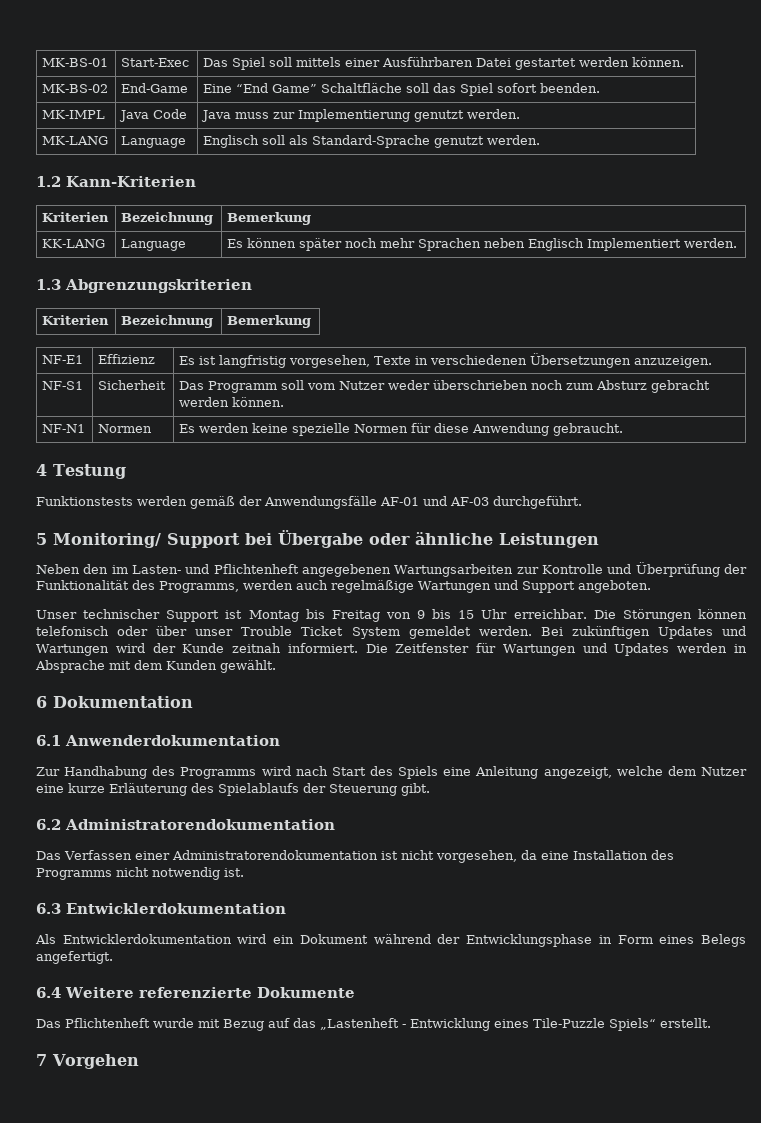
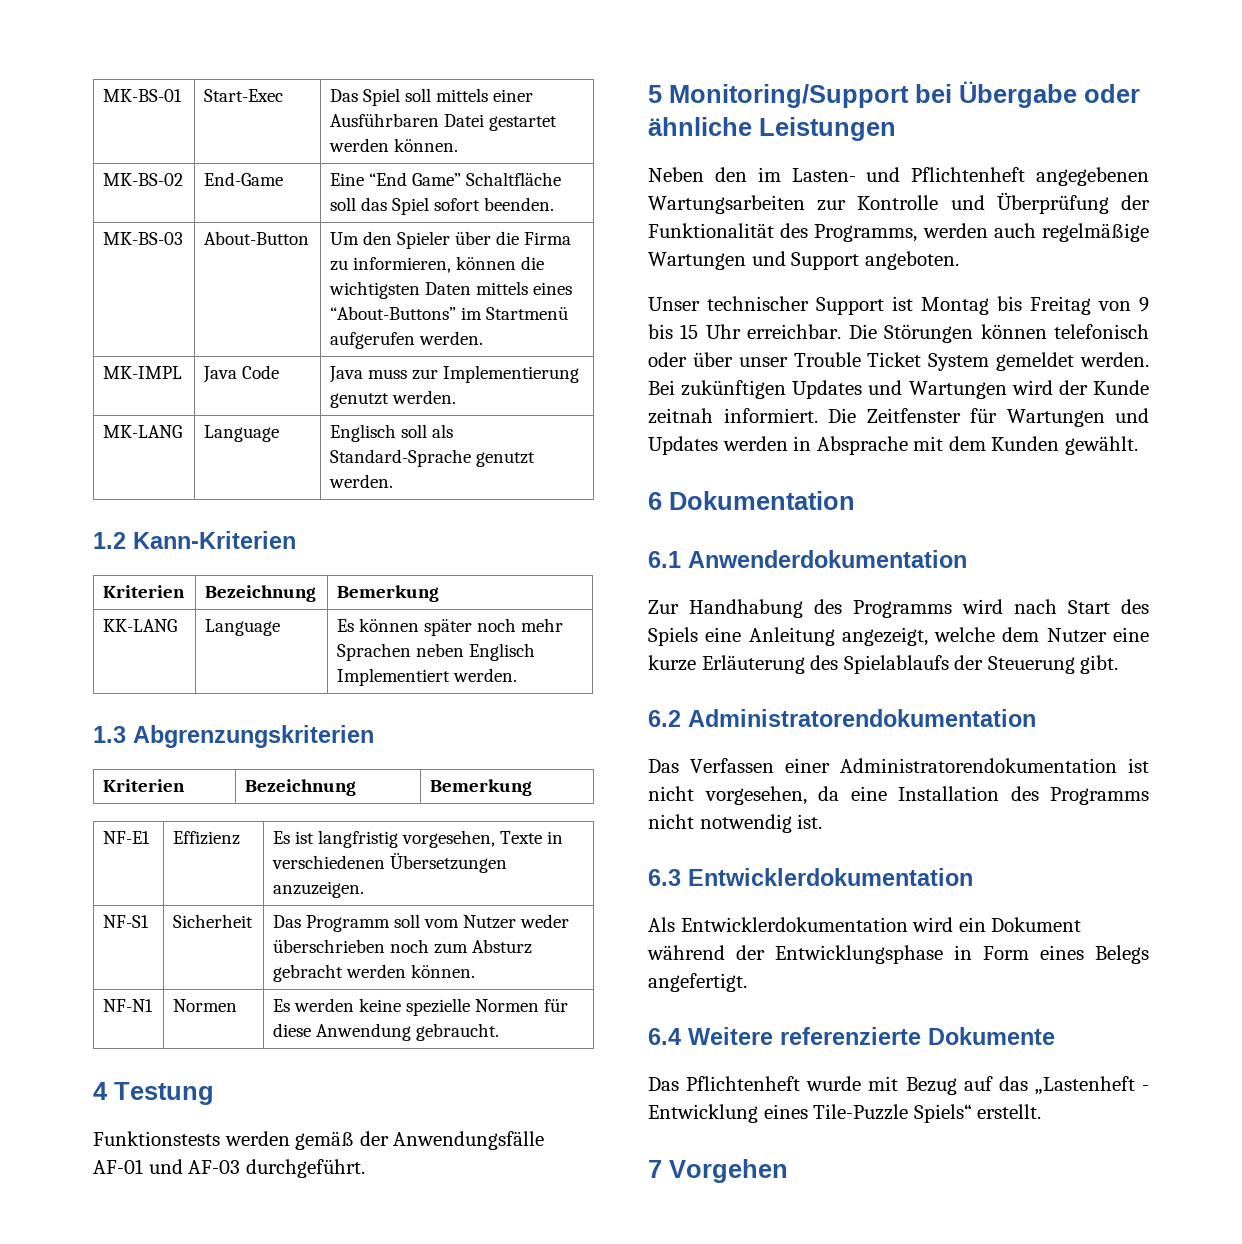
+ MK-BS-03 | About-Button | Um den Spieler über die Firma zu informieren, können die wichtigsten Daten mittels eines “About-Buttons” im Startmenü aufgerufen werden.
- 5 Monitoring/ Support bei Übergabe oder ähnliche Leistungen
+ 5 Monitoring/Support bei Übergabe oder ähnliche Leistungen

